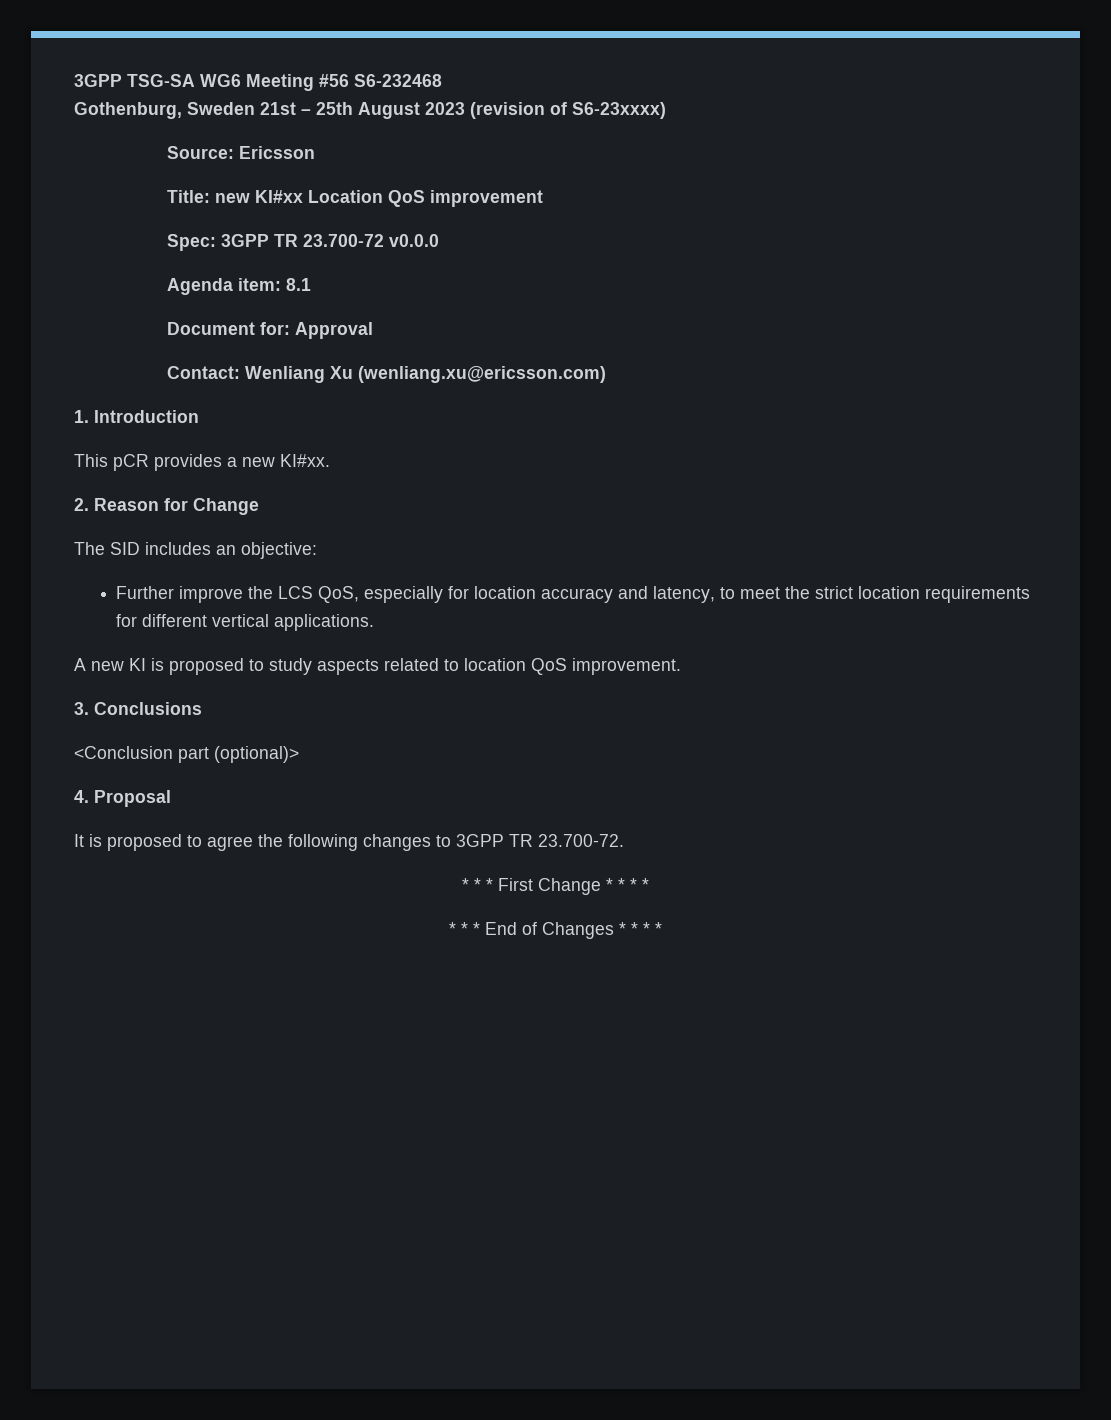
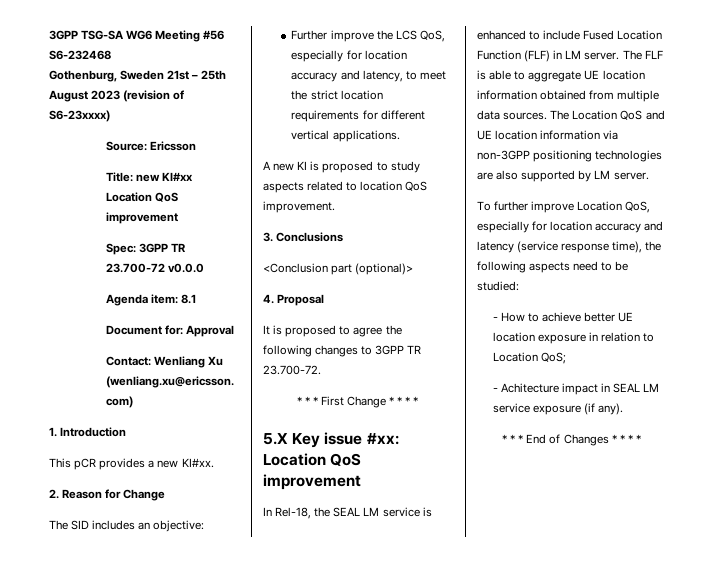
+ 5.X Key issue #xx: Location QoS improvement
+ In Rel-18, the SEAL LM service is enhanced to include Fused Location Function (FLF) in LM server. The FLF is able to aggregate UE location information obtained from multiple data sources. The Location QoS and UE location information via non-3GPP positioning technologies are also supported by LM server.
+ To further improve Location QoS, especially for location accuracy and latency (service response time), the following aspects need to be studied:
+ - How to achieve better UE location exposure in relation to Location QoS;
+ - Achitecture impact in SEAL LM service exposure (if any).

